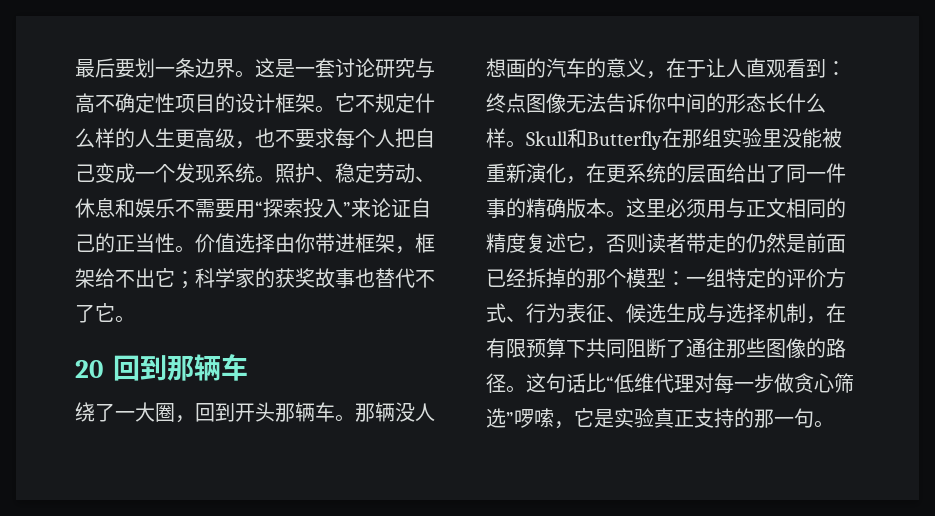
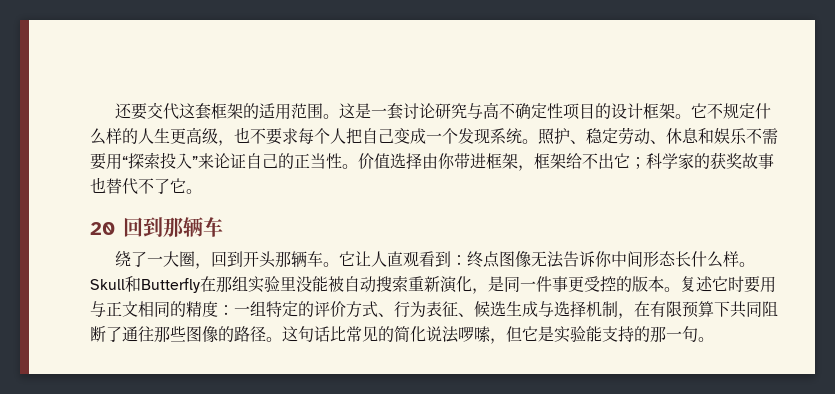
- 最后要划一条边界。
+ 还要交代这套框架的适用范围。
- 那辆没人想画的汽车的意义，在于让人直观看到：终点图像无法告诉你中间的形态长什么样。
+ 它让人直观看到：终点图像无法告诉你中间形态长什么样。
- Skull和Butterfly在那组实验里没能被重新演化，在更系统的层面给出了同一件事的精确版本。这里必须用与正文相同的精度复述它，否则读者带走的仍然是前面已经拆掉的那个模型：一组特定的评价方式、行为表征、候选生成与选择机制，在有限预算下共同阻断了通往那些图像的路径。
+ Skull和Butterfly在那组实验里没能被自动搜索重新演化，是同一件事更受控的版本。复述它时要用与正文相同的精度：一组特定的评价方式、行为表征、候选生成与选择机制，在有限预算下共同阻断了通往那些图像的路径。
- 这句话比“低维代理对每一步做贪心筛选”啰嗦，它是实验真正支持的那一句。
+ 这句话比常见的简化说法啰嗦，但它是实验能支持的那一句。

